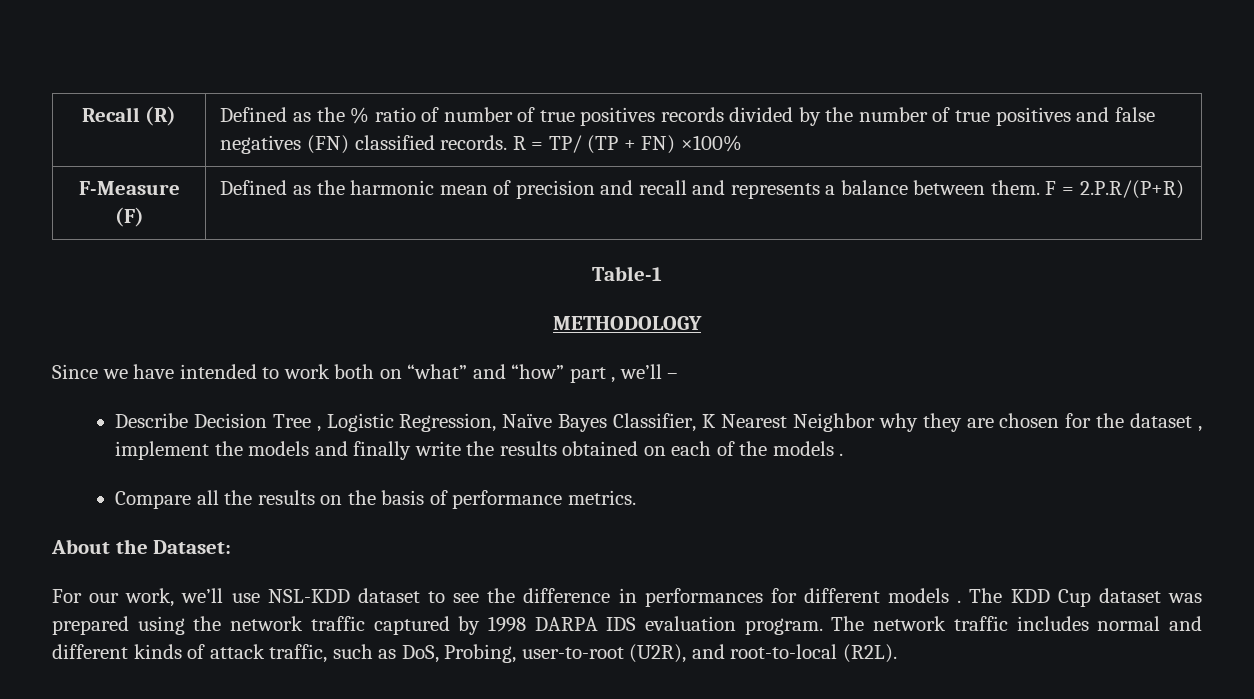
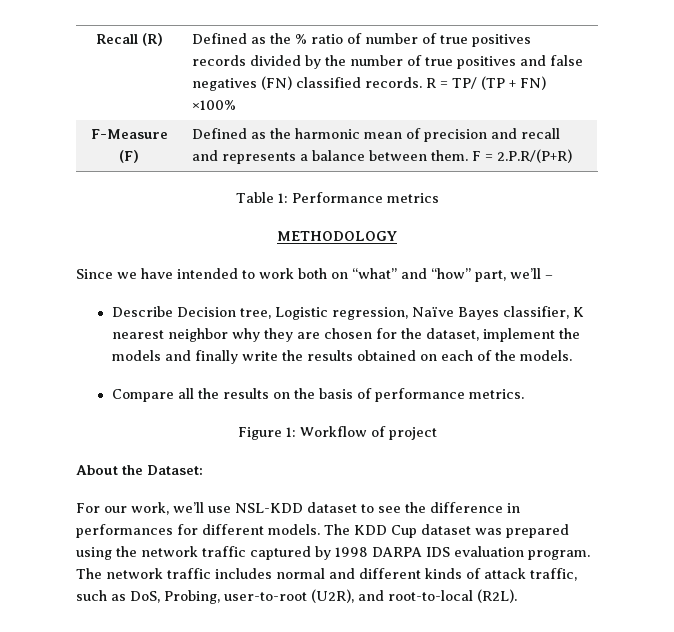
- Table-1
+ Table 1: Performance metrics
- Since we have intended to work both on “what” and “how” part , we’ll –
+ Since we have intended to work both on “what” and “how” part, we’ll –
- Describe Decision Tree , Logistic Regression, Naïve Bayes Classifier, K Nearest Neighbor why they are chosen for the dataset , implement the models and finally write the results obtained on each of the models .
+ Describe Decision tree, Logistic regression, Naïve Bayes classifier, K nearest neighbor why they are chosen for the dataset, implement the models and finally write the results obtained on each of the models.
+ Figure 1: Workflow of project
- For our work, we’ll use NSL-KDD dataset to see the difference in performances for different models .
+ For our work, we’ll use NSL-KDD dataset to see the difference in performances for different models.

